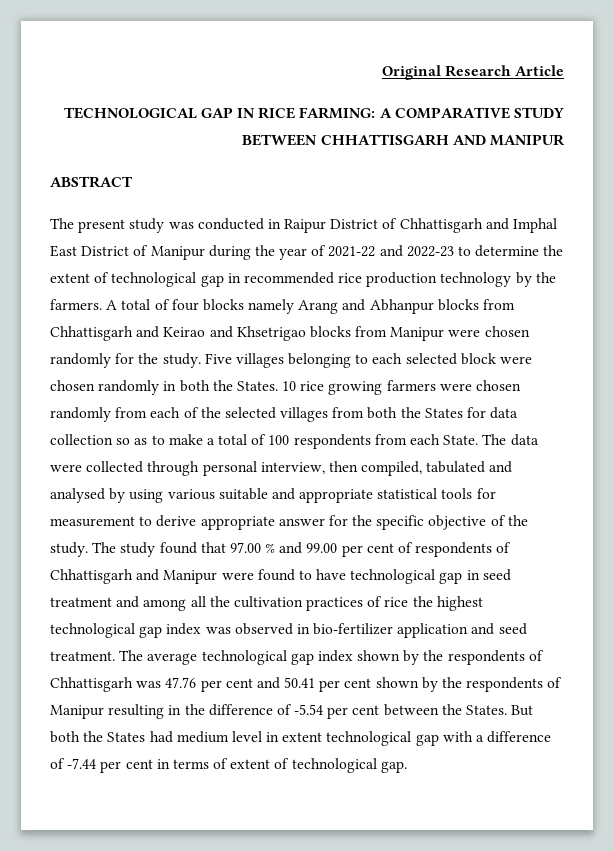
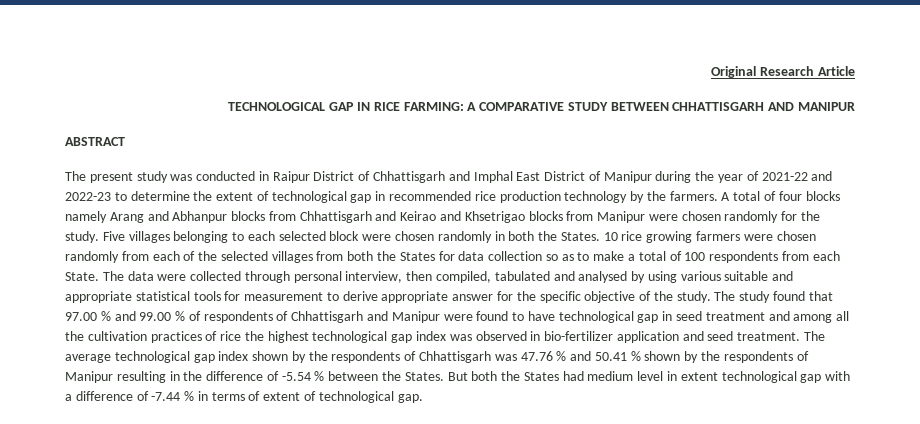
- The study found that 97.00 % and 99.00 per cent of respondents of Chhattisgarh and Manipur were found to have technological gap in seed treatment and among all the cultivation practices of rice the highest technological gap index was observed in bio-fertilizer application and seed treatment.
+ The study found that 97.00 % and 99.00 % of respondents of Chhattisgarh and Manipur were found to have technological gap in seed treatment and among all the cultivation practices of rice the highest technological gap index was observed in bio-fertilizer application and seed treatment.
- The average technological gap index shown by the respondents of Chhattisgarh was 47.76 per cent and 50.41 per cent shown by the respondents of Manipur resulting in the difference of -5.54 per cent between the States.
+ The average technological gap index shown by the respondents of Chhattisgarh was 47.76 % and 50.41 % shown by the respondents of Manipur resulting in the difference of -5.54 % between the States.
- But both the States had medium level in extent technological gap with a difference of -7.44 per cent in terms of extent of technological gap.
+ But both the States had medium level in extent technological gap with a difference of -7.44 % in terms of extent of technological gap.

